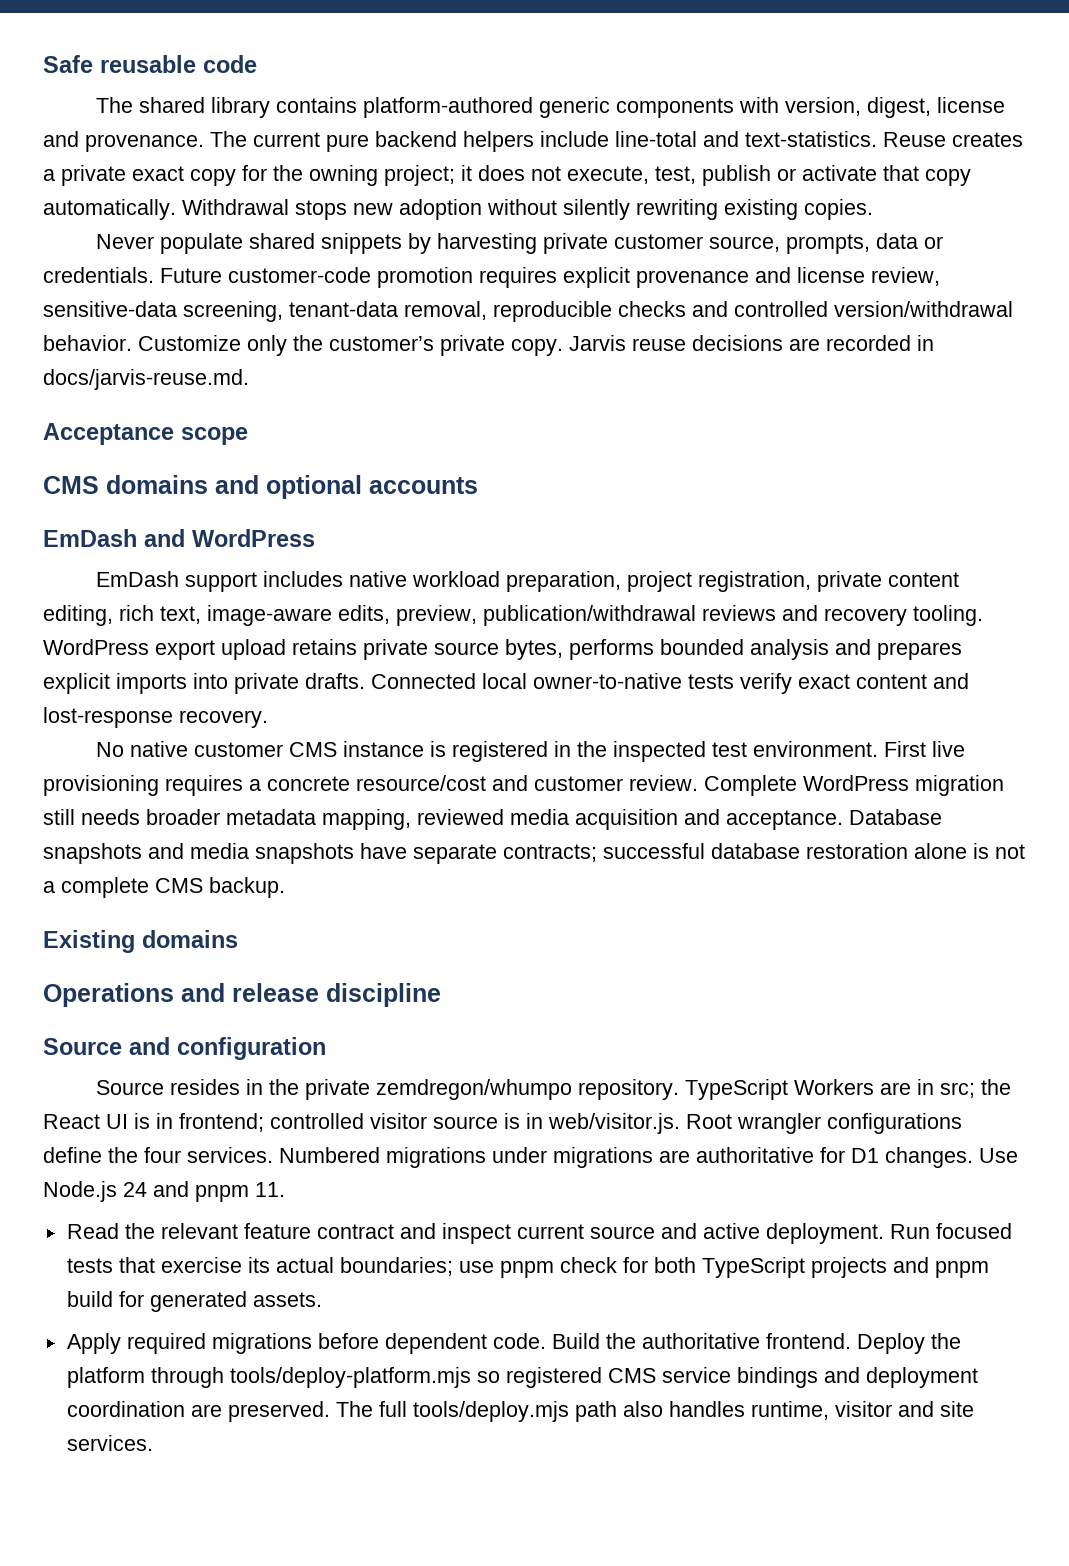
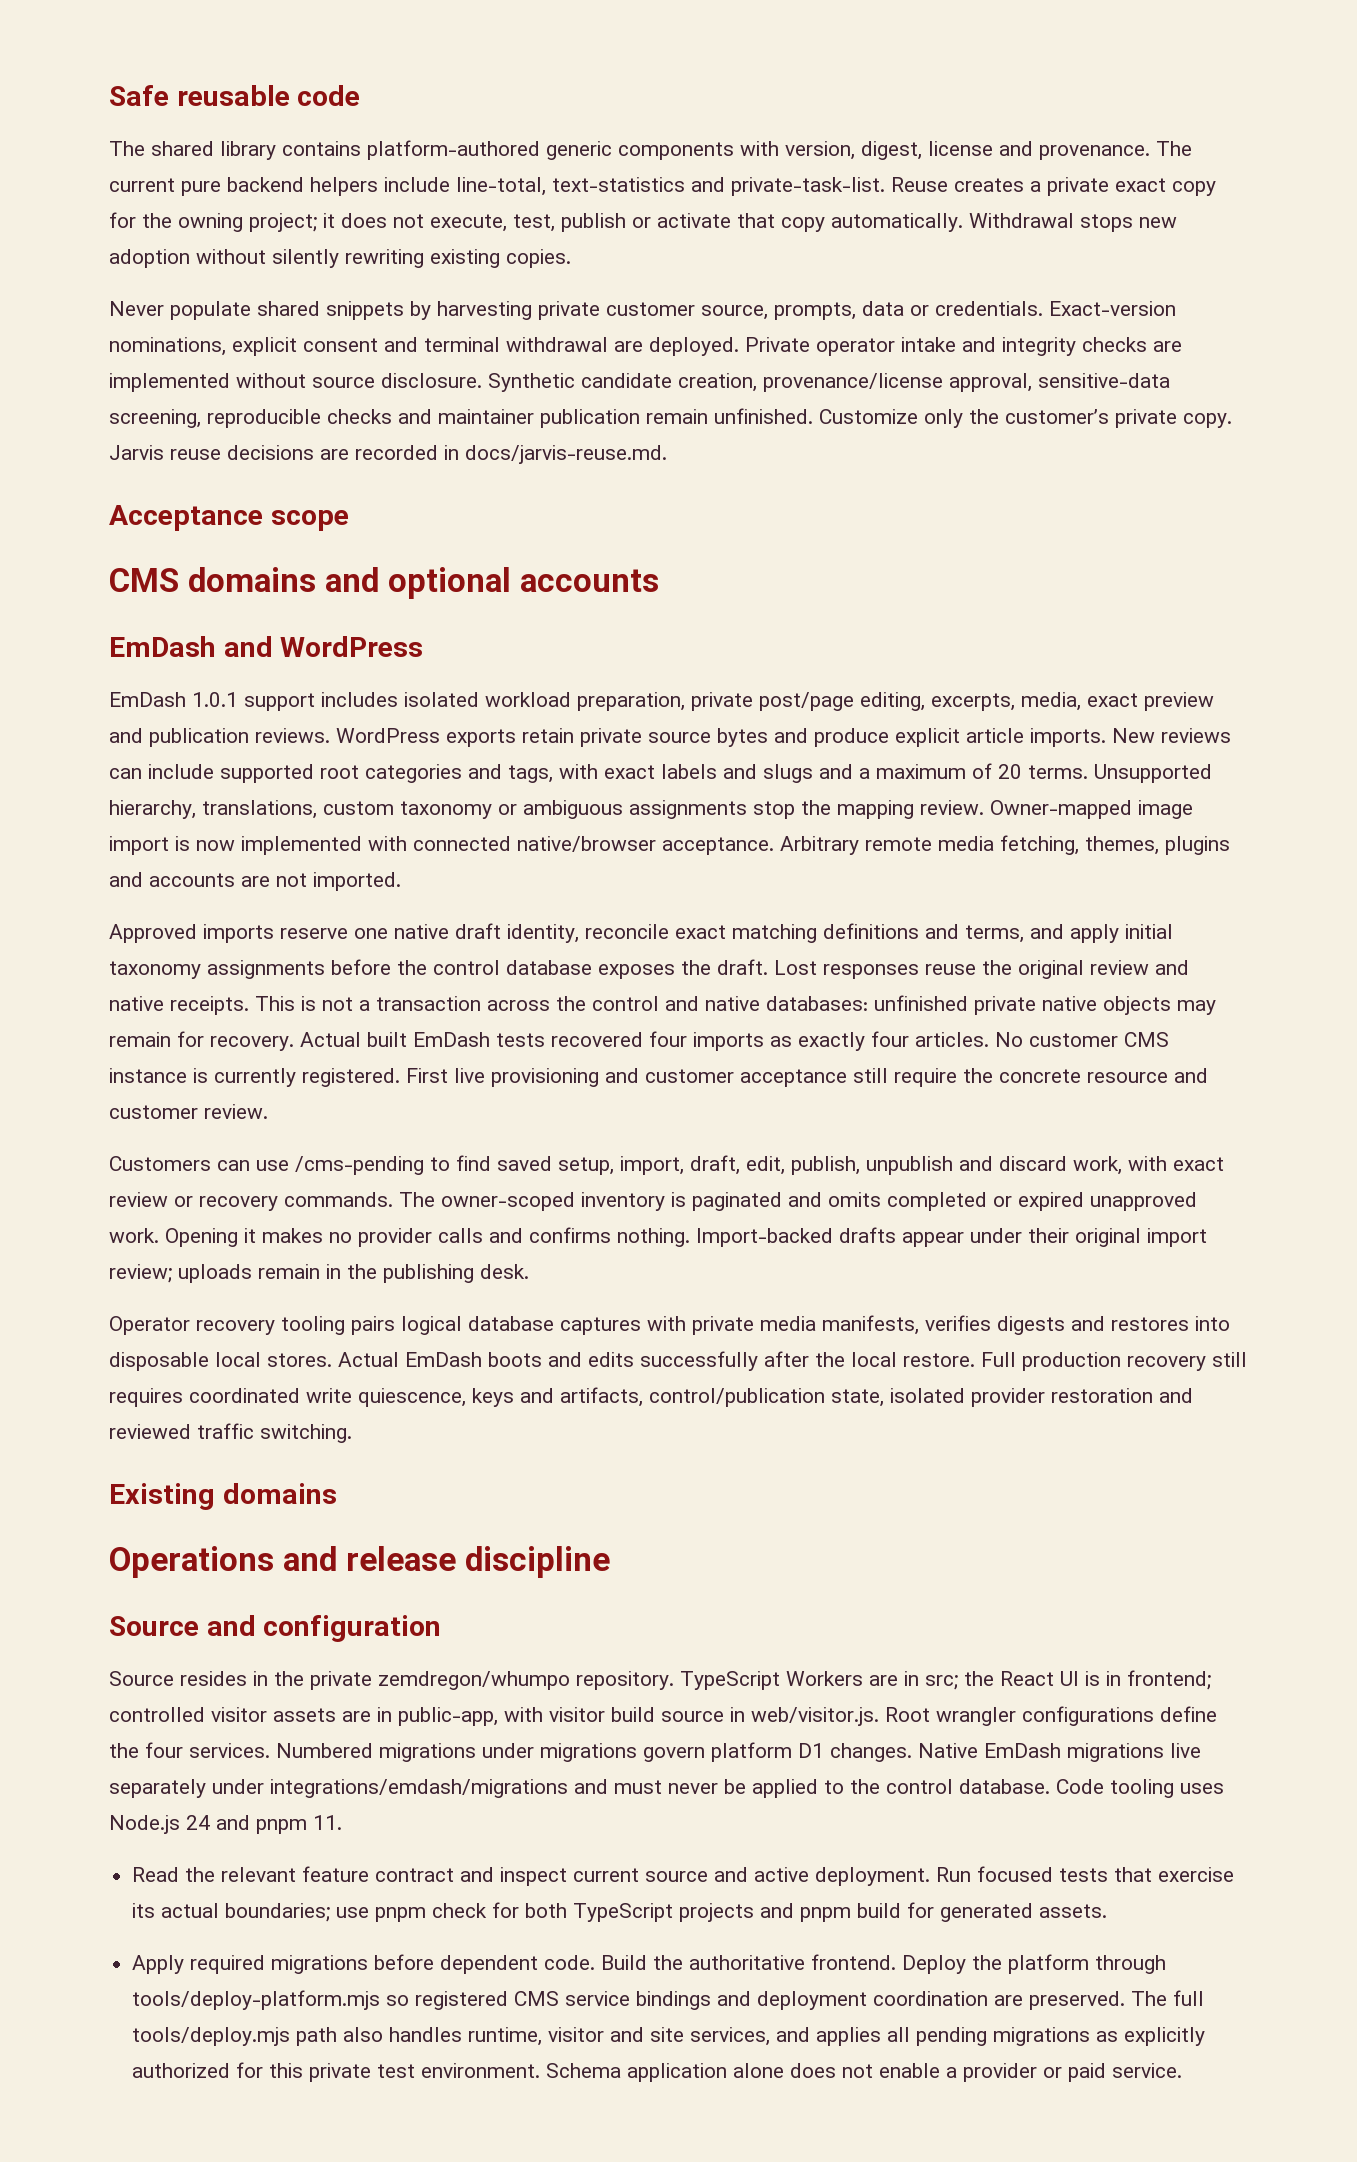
- The current pure backend helpers include line-total and text-statistics.
+ The current pure backend helpers include line-total, text-statistics and private-task-list.
- Future customer-code promotion requires explicit provenance and license review, sensitive-data screening, tenant-data removal, reproducible checks and controlled version/withdrawal behavior.
+ Exact-version nominations, explicit consent and terminal withdrawal are deployed. Private operator intake and integrity checks are implemented without source disclosure. Synthetic candidate creation, provenance/license approval, sensitive-data screening, reproducible checks and maintainer publication remain unfinished.
- EmDash support includes native workload preparation, project registration, private content editing, rich text, image-aware edits, preview, publication/withdrawal reviews and recovery tooling. WordPress export upload retains private source bytes, performs bounded analysis and prepares explicit imports into private drafts. Connected local owner-to-native tests verify exact content and lost-response recovery.
- No native customer CMS instance is registered in the inspected test environment. First live provisioning requires a concrete resource/cost and customer review. Complete WordPress migration still needs broader metadata mapping, reviewed media acquisition and acceptance. Database snapshots and media snapshots have separate contracts; successful database restoration alone is not a complete CMS backup.
+ EmDash 1.0.1 support includes isolated workload preparation, private post/page editing, excerpts, media, exact preview and publication reviews. WordPress exports retain private source bytes and produce explicit article imports. New reviews can include supported root categories and tags, with exact labels and slugs and a maximum of 20 terms. Unsupported hierarchy, translations, custom taxonomy or ambiguous assignments stop the mapping review. Owner-mapped image import is now implemented with connected native/browser acceptance. Arbitrary remote media fetching, themes, plugins and accounts are not imported.
+ Approved imports reserve one native draft identity, reconcile exact matching definitions and terms, and apply initial taxonomy assignments before the control database exposes the draft. Lost responses reuse the original review and native receipts. This is not a transaction across the control and native databases: unfinished private native objects may remain for recovery. Actual built EmDash tests recovered four imports as exactly four articles. No customer CMS instance is currently registered. First live provisioning and customer acceptance still require the concrete resource and customer review.
+ Customers can use /cms-pending to find saved setup, import, draft, edit, publish, unpublish and discard work, with exact review or recovery commands. The owner-scoped inventory is paginated and omits completed or expired unapproved work. Opening it makes no provider calls and confirms nothing. Import-backed drafts appear under their original import review; uploads remain in the publishing desk.
+ Operator recovery tooling pairs logical database captures with private media manifests, verifies digests and restores into disposable local stores. Actual EmDash boots and edits successfully after the local restore. Full production recovery still requires coordinated write quiescence, keys and artifacts, control/publication state, isolated provider restoration and reviewed traffic switching.
- TypeScript Workers are in src; the React UI is in frontend; controlled visitor source is in web/visitor.js. Root wrangler configurations define the four services.
+ TypeScript Workers are in src; the React UI is in frontend; controlled visitor assets are in public-app, with visitor build source in web/visitor.js. Root wrangler configurations define the four services.
- Numbered migrations under migrations are authoritative for D1 changes. Use Node.js 24 and pnpm 11.
+ Numbered migrations under migrations govern platform D1 changes. Native EmDash migrations live separately under integrations/emdash/migrations and must never be applied to the control database. Code tooling uses Node.js 24 and pnpm 11.
- The full tools/deploy.mjs path also handles runtime, visitor and site services.
+ The full tools/deploy.mjs path also handles runtime, visitor and site services, and applies all pending migrations as explicitly authorized for this private test environment. Schema application alone does not enable a provider or paid service.

